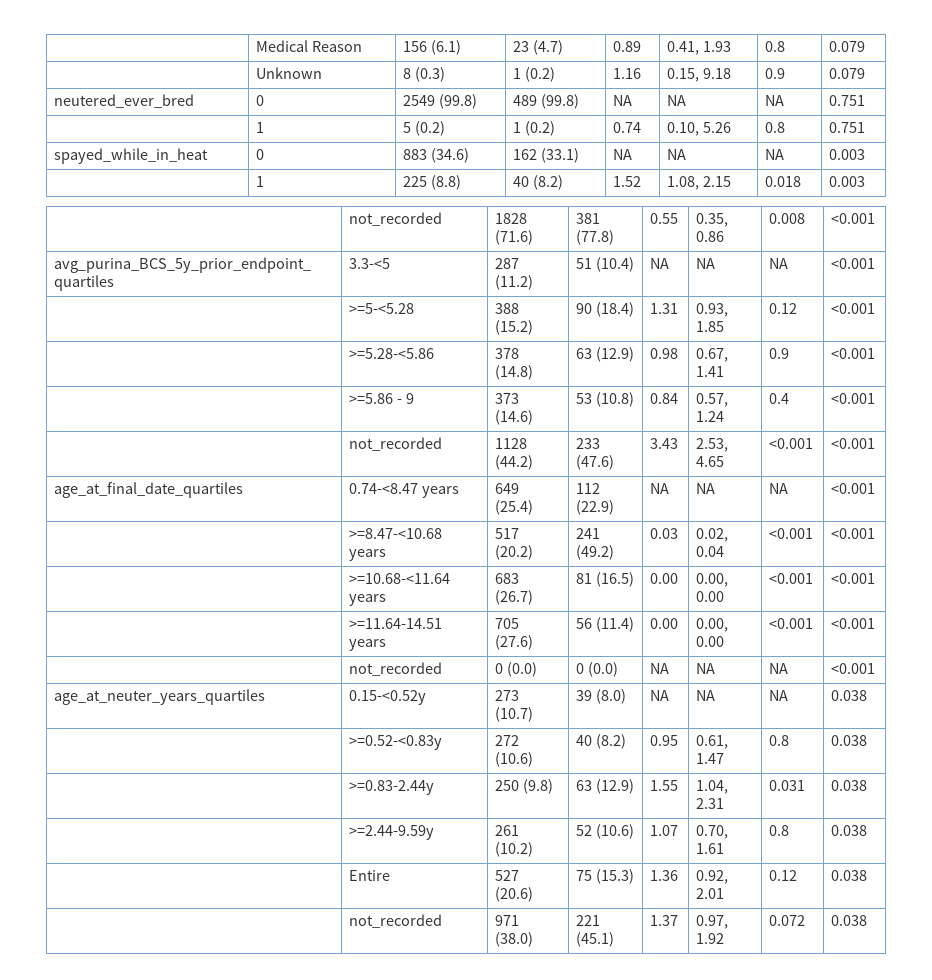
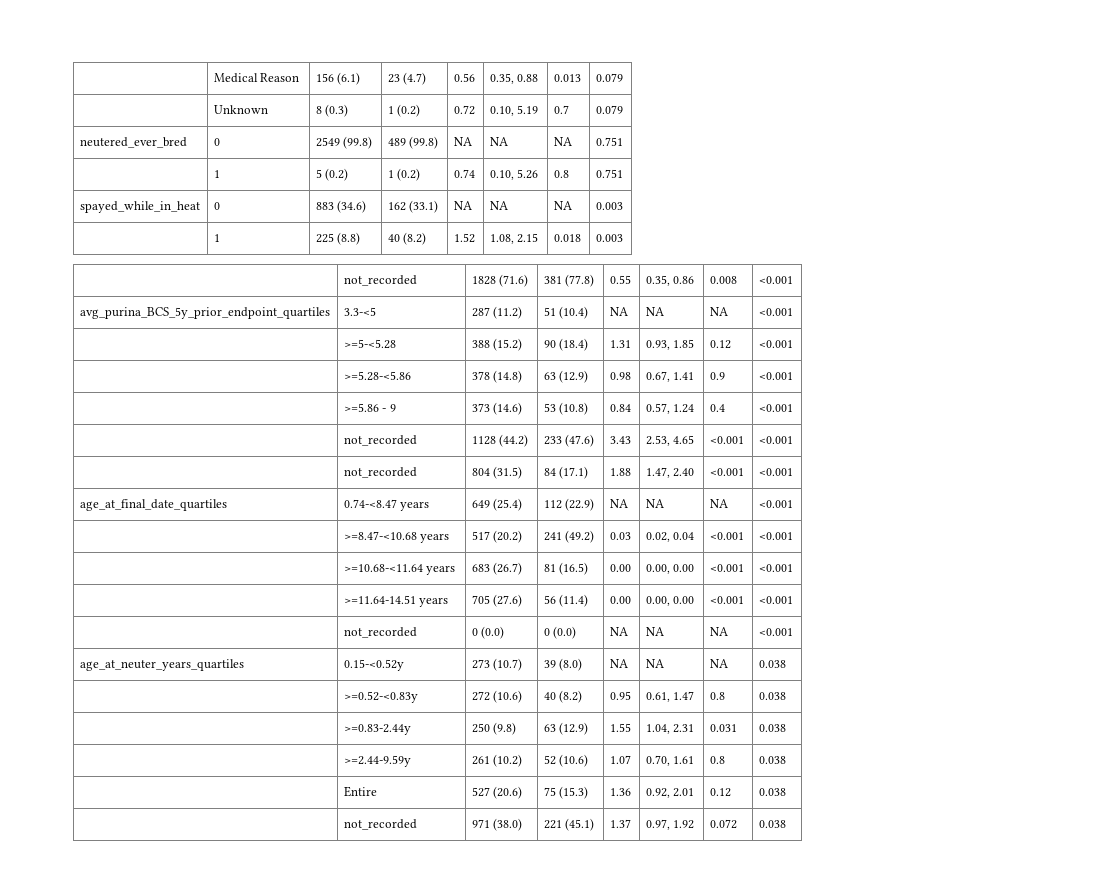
- | Medical Reason | 156 (6.1) | 23 (4.7) | 0.89 | 0.41, 1.93 | 0.8 | 0.079
+ | Medical Reason | 156 (6.1) | 23 (4.7) | 0.56 | 0.35, 0.88 | 0.013 | 0.079
- | Unknown | 8 (0.3) | 1 (0.2) | 1.16 | 0.15, 9.18 | 0.9 | 0.079
+ | Unknown | 8 (0.3) | 1 (0.2) | 0.72 | 0.10, 5.19 | 0.7 | 0.079
+ | not_recorded | 804 (31.5) | 84 (17.1) | 1.88 | 1.47, 2.40 | <0.001 | <0.001

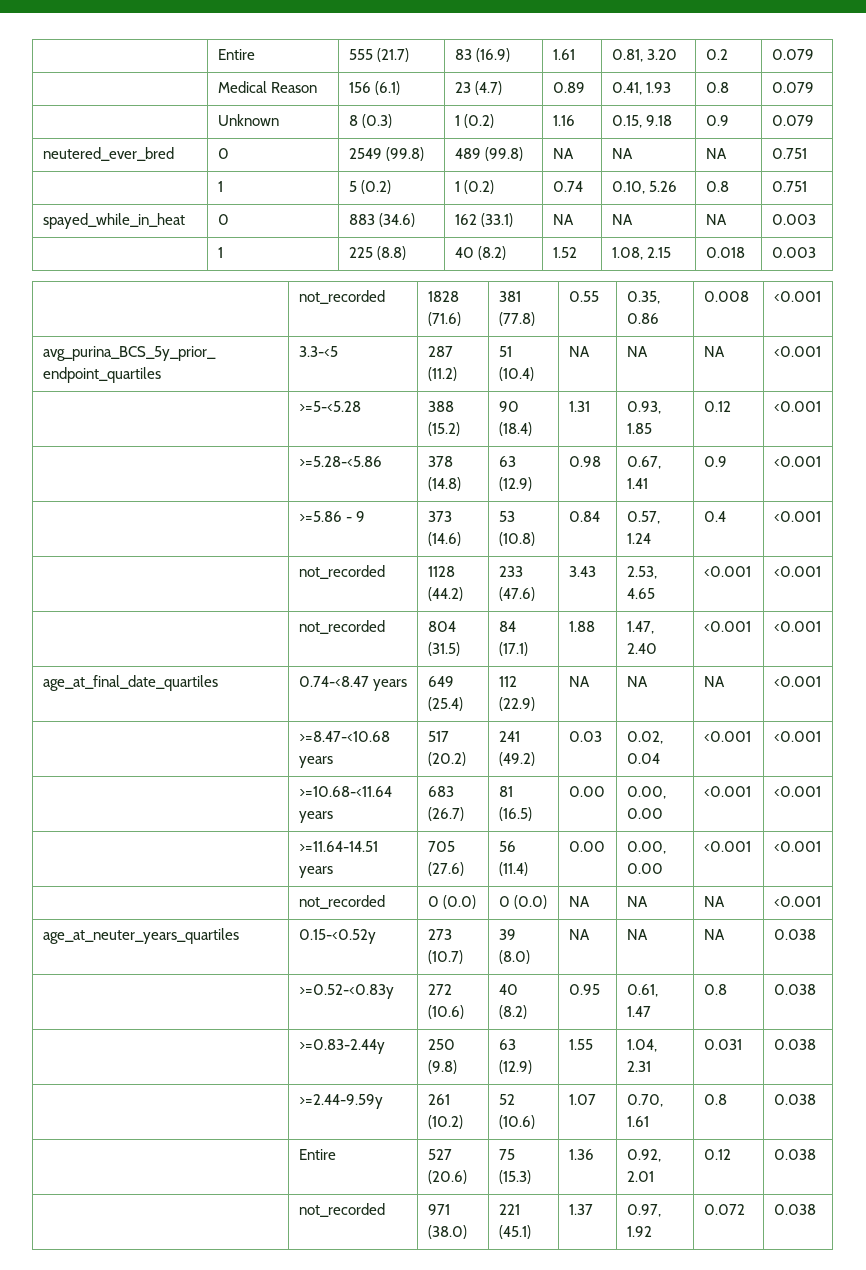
+ | Entire | 555 (21.7) | 83 (16.9) | 1.61 | 0.81, 3.20 | 0.2 | 0.079
- | Medical Reason | 156 (6.1) | 23 (4.7) | 0.56 | 0.35, 0.88 | 0.013 | 0.079
+ | Medical Reason | 156 (6.1) | 23 (4.7) | 0.89 | 0.41, 1.93 | 0.8 | 0.079
- | Unknown | 8 (0.3) | 1 (0.2) | 0.72 | 0.10, 5.19 | 0.7 | 0.079
+ | Unknown | 8 (0.3) | 1 (0.2) | 1.16 | 0.15, 9.18 | 0.9 | 0.079

